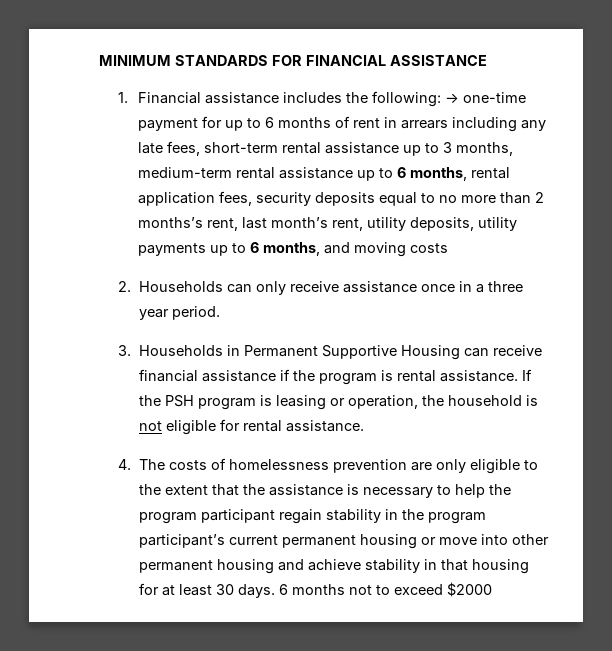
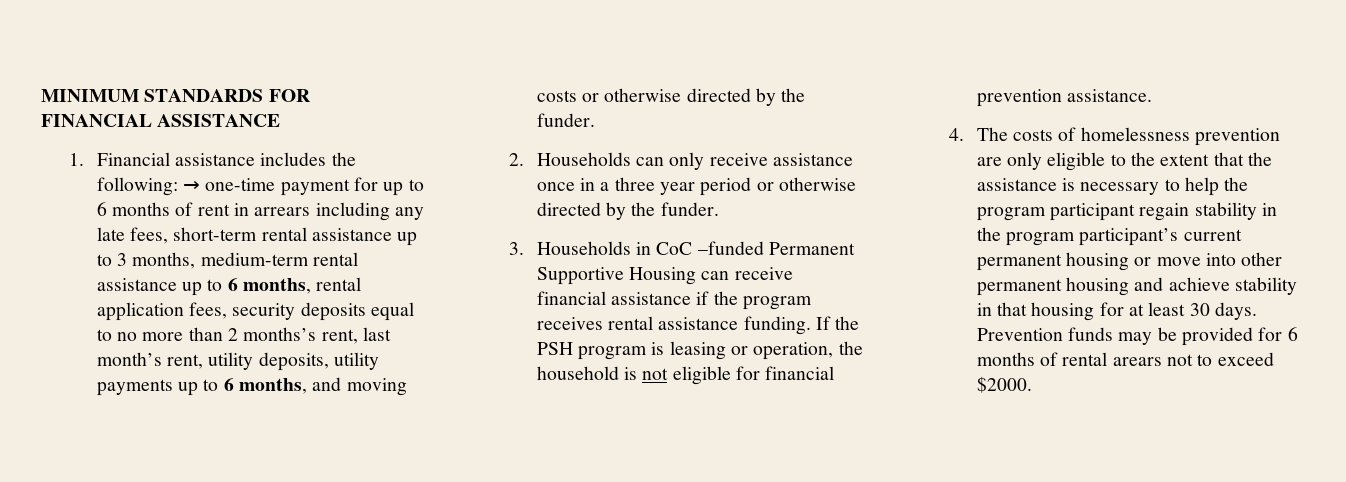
- → one-time payment for up to 6 months of rent in arrears including any late fees, short-term rental assistance up to 3 months, medium-term rental assistance up to 6 months, rental application fees, security deposits equal to no more than 2 months’s rent, last month’s rent, utility deposits, utility payments up to 6 months, and moving costs
+ → one-time payment for up to 6 months of rent in arrears including any late fees, short-term rental assistance up to 3 months, medium-term rental assistance up to 6 months, rental application fees, security deposits equal to no more than 2 months’s rent, last month’s rent, utility deposits, utility payments up to 6 months, and moving costs or otherwise directed by the funder.
- 2. Households can only receive assistance once in a three year period.
+ 2. Households can only receive assistance once in a three year period or otherwise directed by the funder.
- 3. Households in Permanent Supportive Housing can receive financial assistance if the program is rental assistance.
+ 3. Households in CoC –funded Permanent Supportive Housing can receive financial assistance if the program receives rental assistance funding.
- If the PSH program is leasing or operation, the household is not eligible for rental assistance.
+ If the PSH program is leasing or operation, the household is not eligible for financial prevention assistance.
- 6 months not to exceed $2000
+ Prevention funds may be provided for 6 months of rental arears not to exceed $2000.

